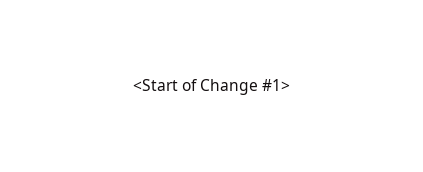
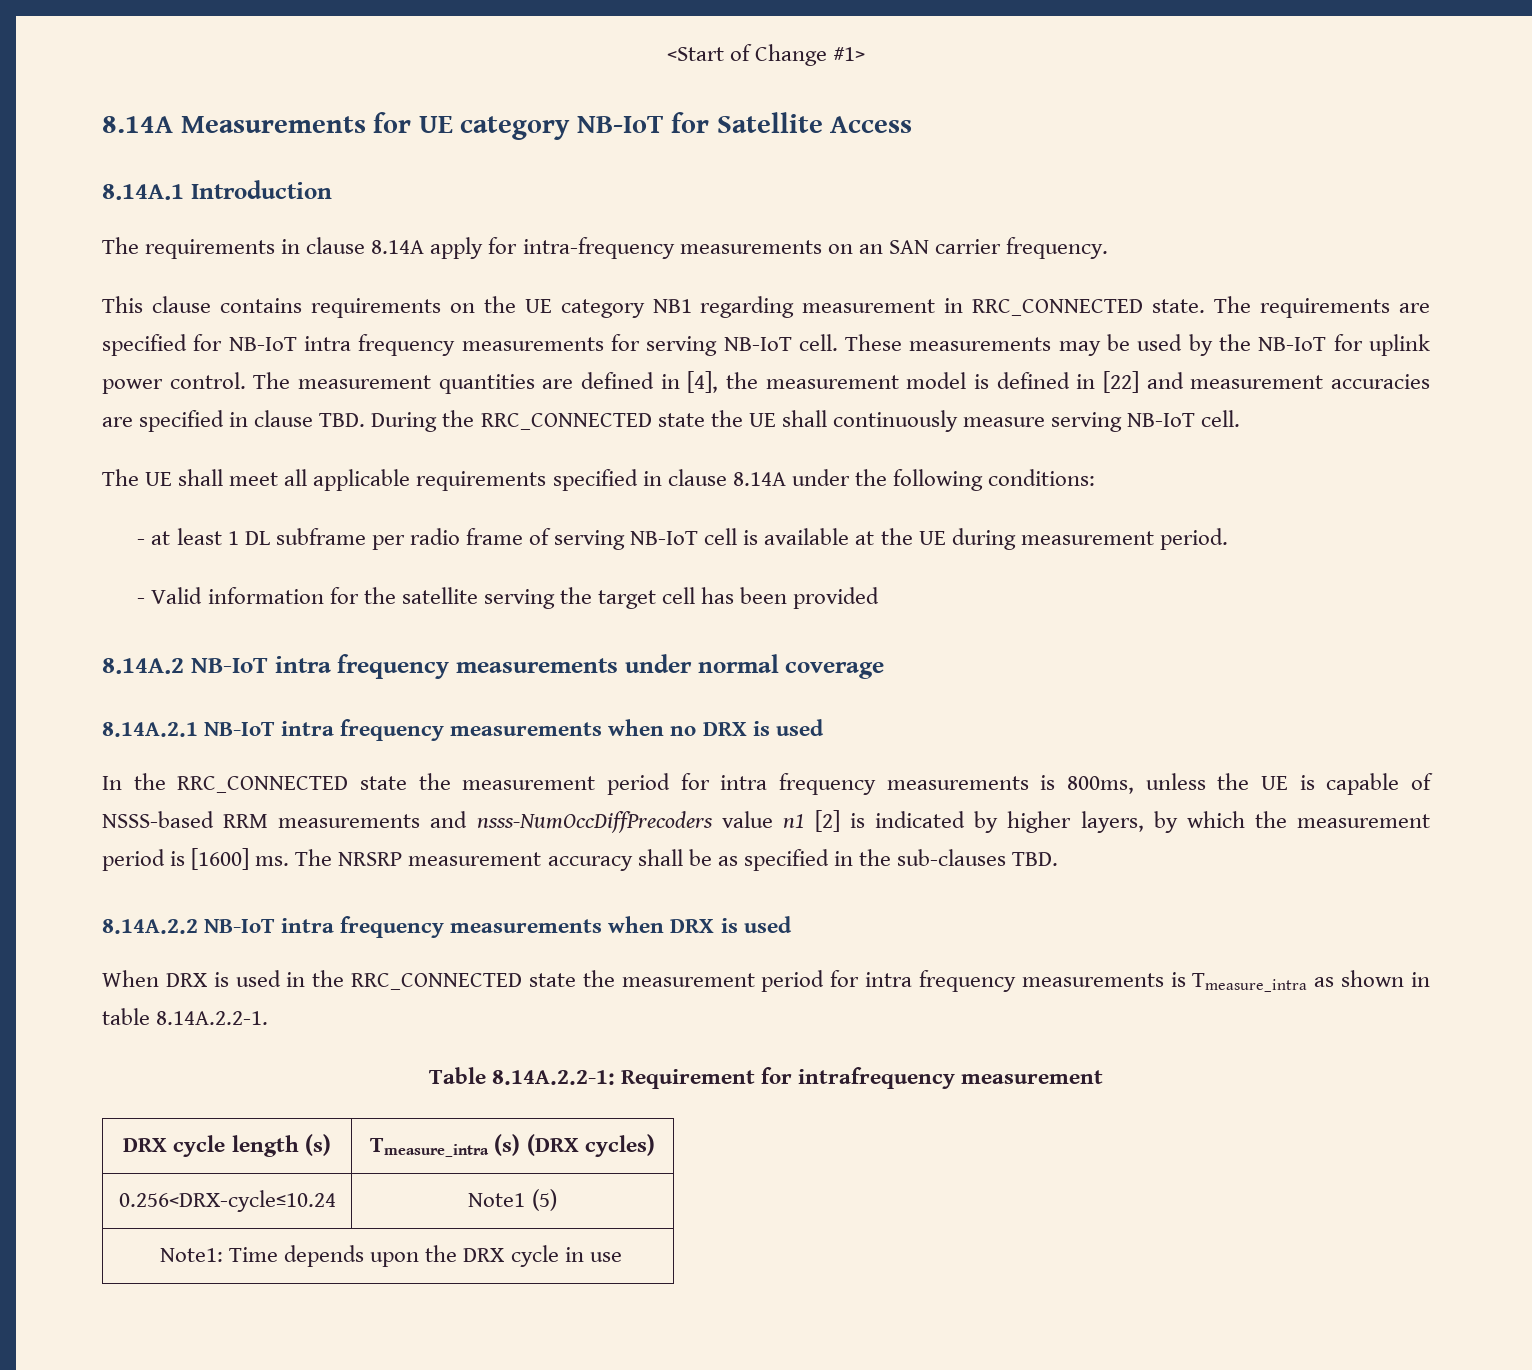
+ 8.14A Measurements for UE category NB-IoT for Satellite Access
+ 8.14A.1 Introduction
+ The requirements in clause 8.14A apply for intra-frequency measurements on an SAN carrier frequency.
+ This clause contains requirements on the UE category NB1 regarding measurement in RRC_CONNECTED state. The requirements are specified for NB-IoT intra frequency measurements for serving NB-IoT cell. These measurements may be used by the NB-IoT for uplink power control. The measurement quantities are defined in [4], the measurement model is defined in [22] and measurement accuracies are specified in clause TBD. During the RRC_CONNECTED state the UE shall continuously measure serving NB-IoT cell.
+ The UE shall meet all applicable requirements specified in clause 8.14A under the following conditions:
+ - at least 1 DL subframe per radio frame of serving NB-IoT cell is available at the UE during measurement period.
+ - Valid information for the satellite serving the target cell has been provided
+ 8.14A.2 NB-IoT intra frequency measurements under normal coverage
+ 8.14A.2.1 NB-IoT intra frequency measurements when no DRX is used
+ In the RRC_CONNECTED state the measurement period for intra frequency measurements is 800ms, unless the UE is capable of NSSS-based RRM measurements and nsss-NumOccDiffPrecoders value n1 [2] is indicated by higher layers, by which the measurement period is [1600] ms. The NRSRP measurement accuracy shall be as specified in the sub-clauses TBD.
+ 8.14A.2.2 NB-IoT intra frequency measurements when DRX is used
+ When DRX is used in the RRC_CONNECTED state the measurement period for intra frequency measurements is Tmeasure_intra as shown in table 8.14A.2.2-1.
+ Table 8.14A.2.2-1: Requirement for intrafrequency measurement
+ DRX cycle length (s) | Tmeasure_intra (s) (DRX cycles)
+ 0.256<DRX-cycle≤10.24 | Note1 (5)
+ Note1: Time depends upon the DRX cycle in use

